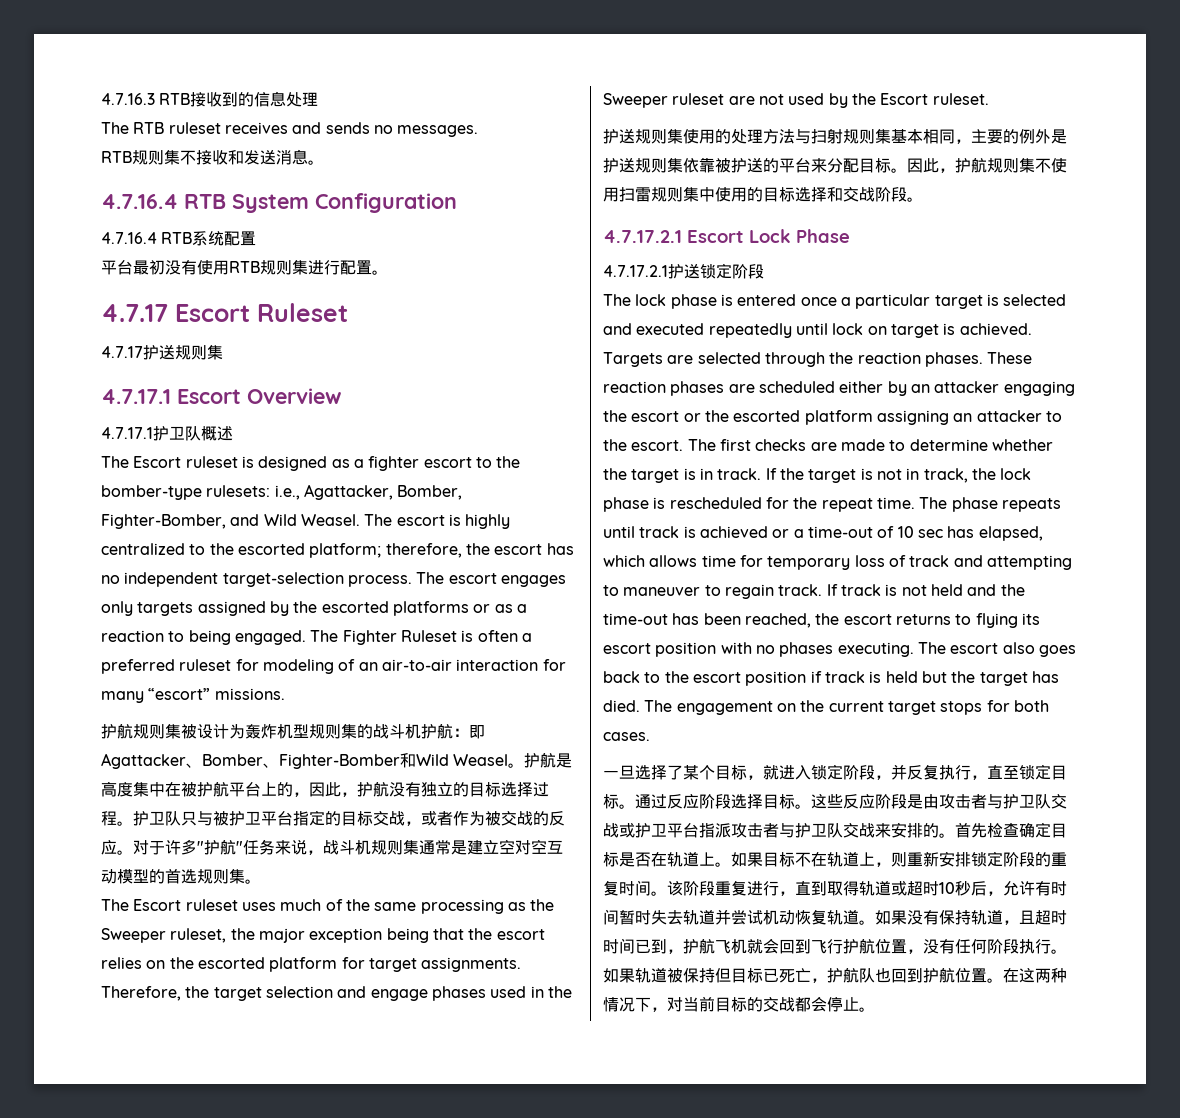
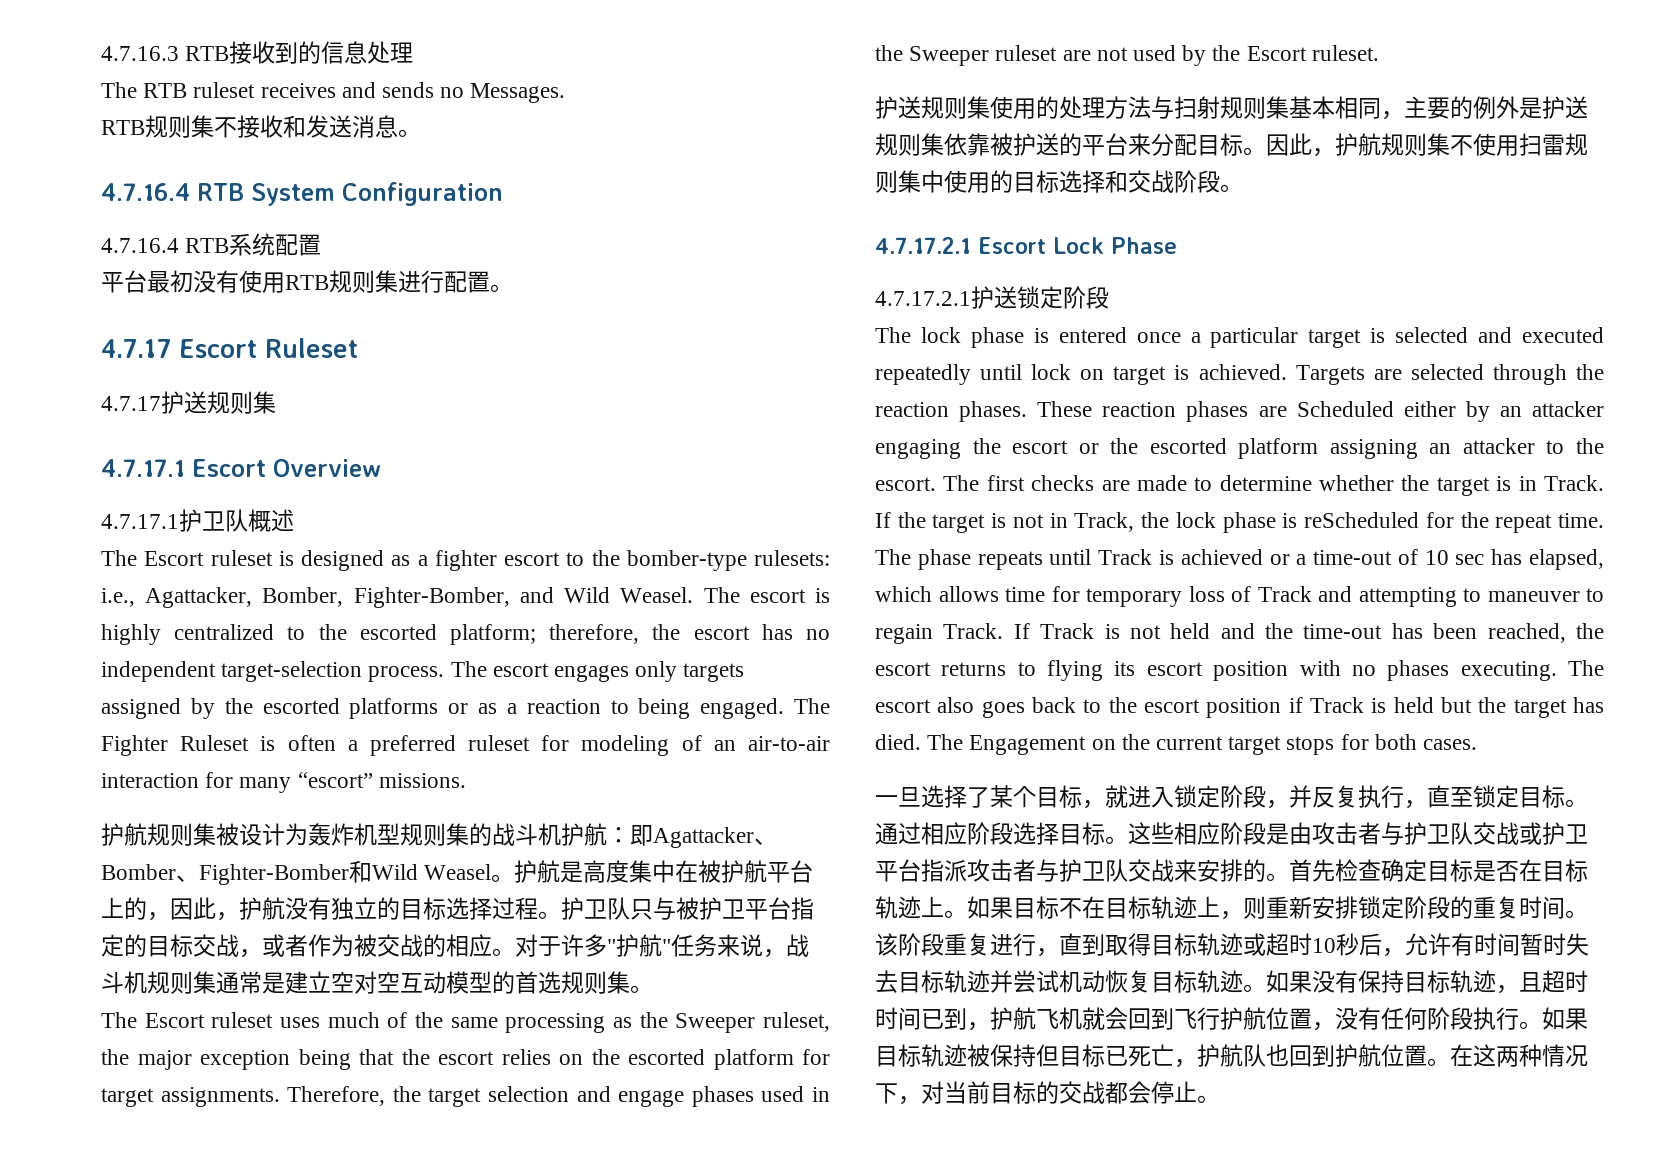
- The RTB ruleset receives and sends no messages.
+ The RTB ruleset receives and sends no Messages.
- 护卫队只与被护卫平台指定的目标交战，或者作为被交战的反应。
+ 护卫队只与被护卫平台指定的目标交战，或者作为被交战的相应。
- These reaction phases are scheduled either by an attacker engaging the escort or the escorted platform assigning an attacker to the escort.
+ These reaction phases are Scheduled either by an attacker engaging the escort or the escorted platform assigning an attacker to the escort.
- The first checks are made to determine whether the target is in track.
+ The first checks are made to determine whether the target is in Track.
- If the target is not in track, the lock phase is rescheduled for the repeat time.
+ If the target is not in Track, the lock phase is reScheduled for the repeat time.
- The phase repeats until track is achieved or a time-out of 10 sec has elapsed, which allows time for temporary loss of track and attempting to maneuver to regain track. If track is not held and the time-out has been reached, the escort returns to flying its escort position with no phases executing.
+ The phase repeats until Track is achieved or a time-out of 10 sec has elapsed, which allows time for temporary loss of Track and attempting to maneuver to regain Track. If Track is not held and the time-out has been reached, the escort returns to flying its escort position with no phases executing.
- The escort also goes back to the escort position if track is held but the target has died.
+ The escort also goes back to the escort position if Track is held but the target has died.
- The engagement on the current target stops for both cases.
+ The Engagement on the current target stops for both cases.
- 通过反应阶段选择目标。
+ 通过相应阶段选择目标。
- 这些反应阶段是由攻击者与护卫队交战或护卫平台指派攻击者与护卫队交战来安排的。
+ 这些相应阶段是由攻击者与护卫队交战或护卫平台指派攻击者与护卫队交战来安排的。
- 首先检查确定目标是否在轨道上。
+ 首先检查确定目标是否在目标轨迹上。
- 如果目标不在轨道上，则重新安排锁定阶段的重复时间。
+ 如果目标不在目标轨迹上，则重新安排锁定阶段的重复时间。
- 该阶段重复进行，直到取得轨道或超时10秒后，允许有时间暂时失去轨道并尝试机动恢复轨道。
+ 该阶段重复进行，直到取得目标轨迹或超时10秒后，允许有时间暂时失去目标轨迹并尝试机动恢复目标轨迹。
- 如果没有保持轨道，且超时时间已到，护航飞机就会回到飞行护航位置，没有任何阶段执行。
+ 如果没有保持目标轨迹，且超时时间已到，护航飞机就会回到飞行护航位置，没有任何阶段执行。
- 如果轨道被保持但目标已死亡，护航队也回到护航位置。
+ 如果目标轨迹被保持但目标已死亡，护航队也回到护航位置。

